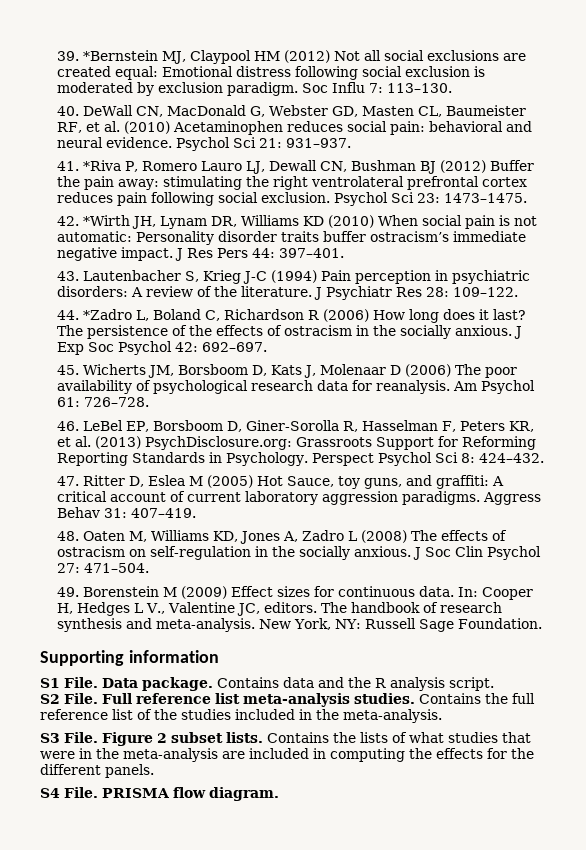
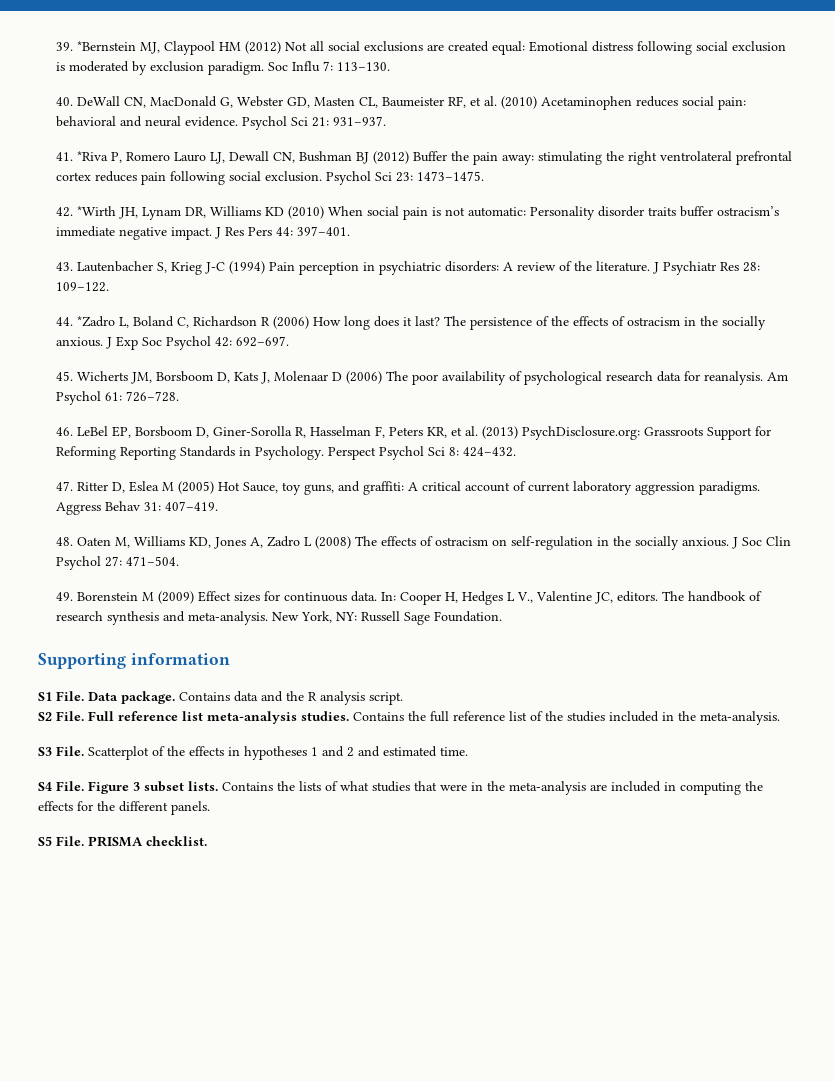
- Figure 2 subset lists.
+ Scatterplot of the effects in hypotheses 1 and 2 and estimated time.
+ S4 File. Figure 3 subset lists.
- S4 File.
+ S5 File.
- PRISMA flow diagram.
+ PRISMA checklist.

